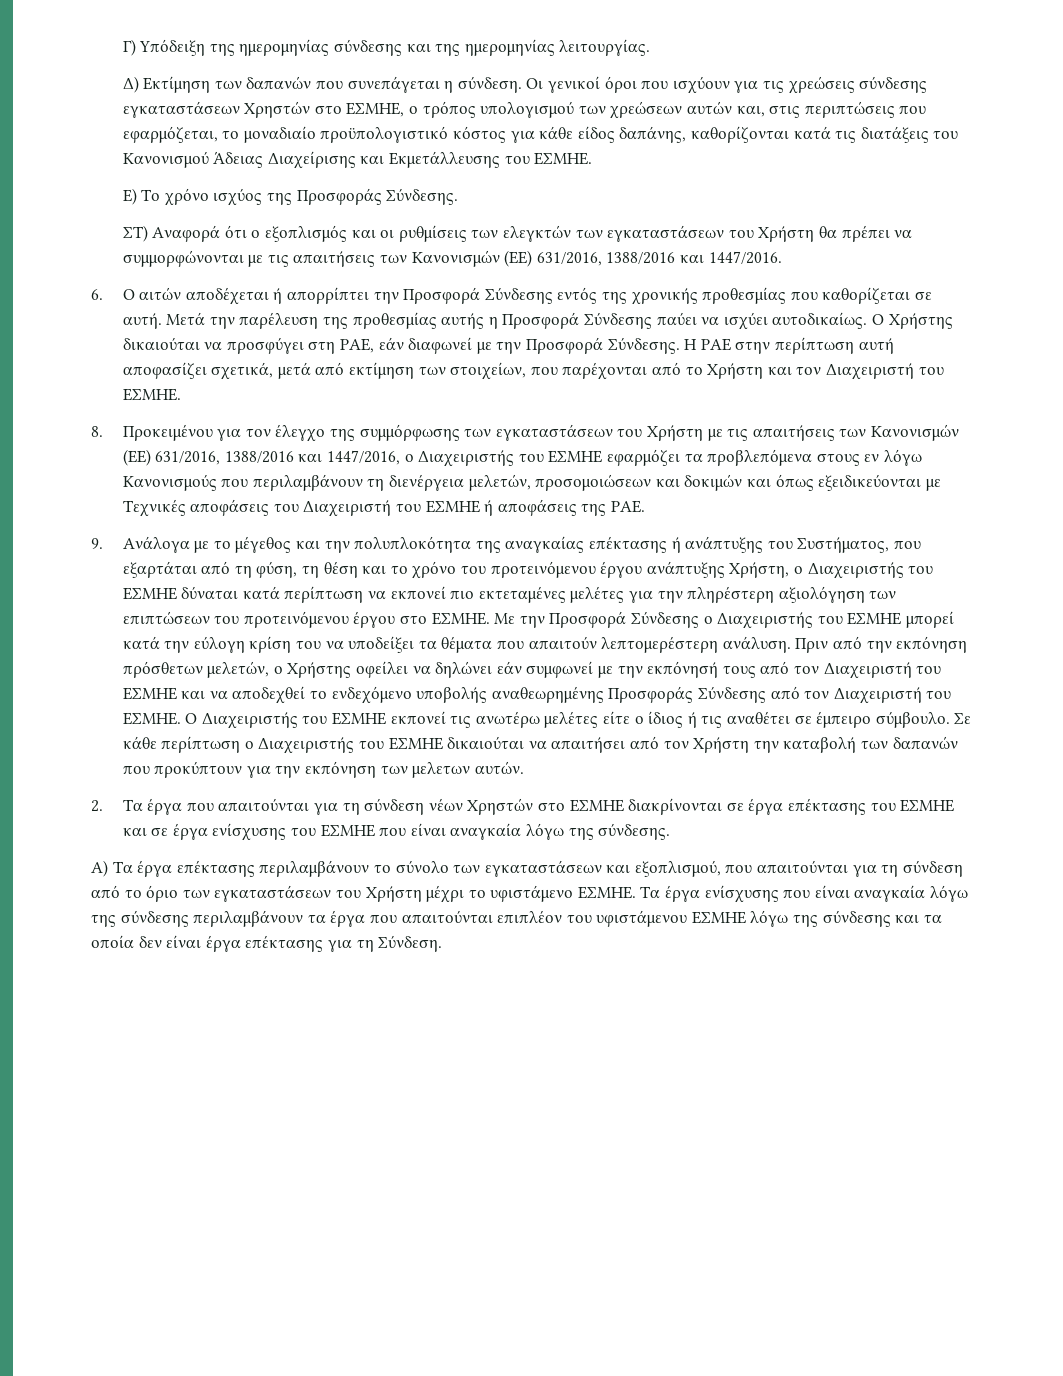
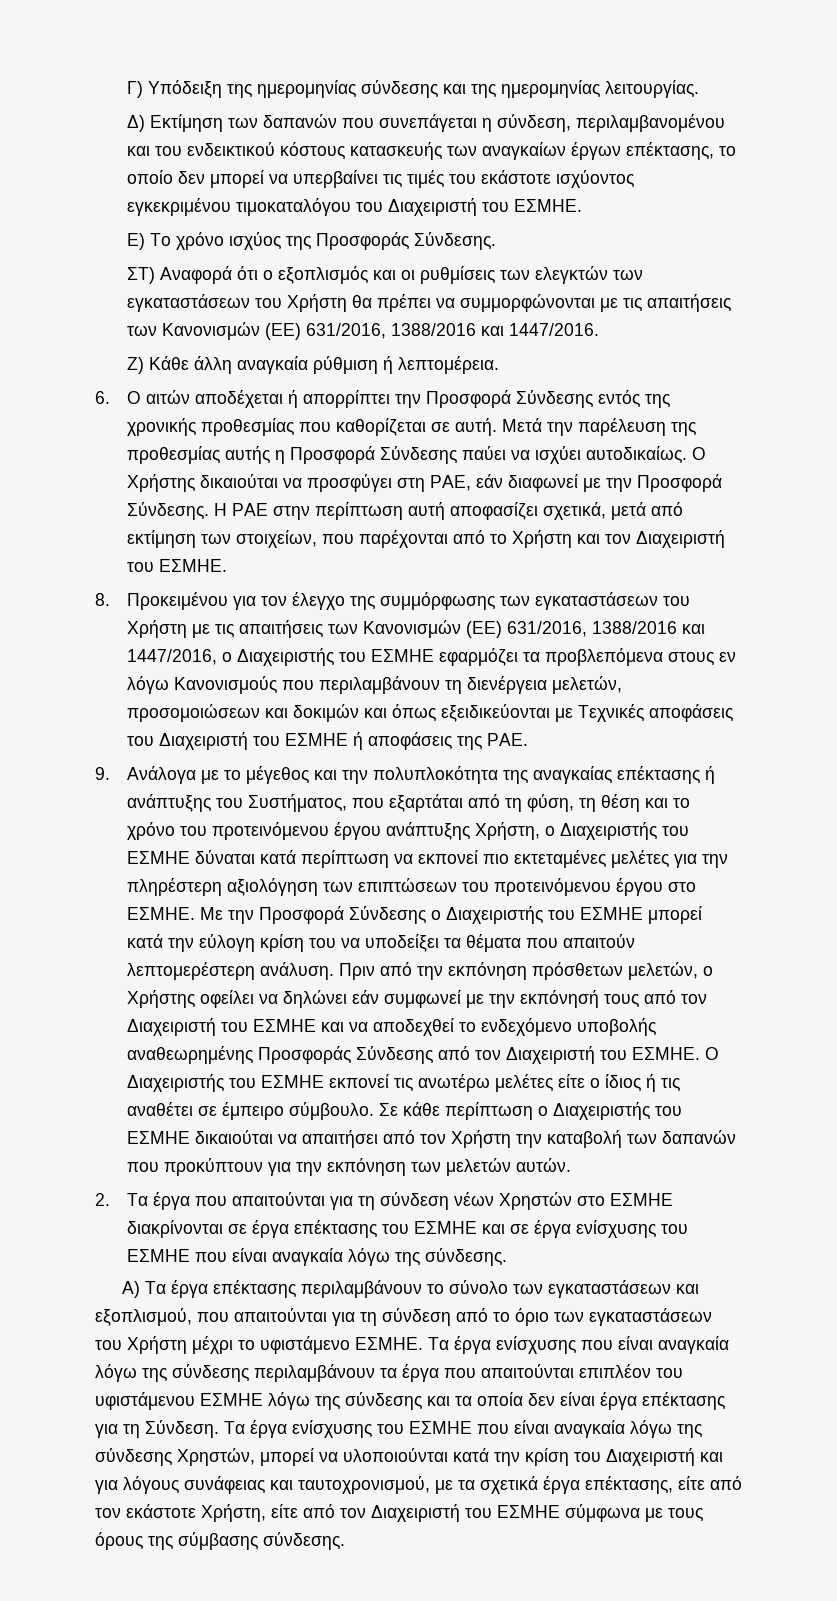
- Δ) Εκτίμηση των δαπανών που συνεπάγεται η σύνδεση. Οι γενικοί όροι που ισχύουν για τις χρεώσεις σύνδεσης εγκαταστάσεων Χρηστών στο ΕΣΜΗΕ, ο τρόπος υπολογισμού των χρεώσεων αυτών και, στις περιπτώσεις που εφαρμόζεται, το μοναδιαίο προϋπολογιστικό κόστος για κάθε είδος δαπάνης, καθορίζονται κατά τις διατάξεις του Κανονισμού Άδειας Διαχείρισης και Εκμετάλλευσης του ΕΣΜΗΕ.
+ Δ) Εκτίμηση των δαπανών που συνεπάγεται η σύνδεση, περιλαμβανομένου και του ενδεικτικού κόστους κατασκευής των αναγκαίων έργων επέκτασης, το οποίο δεν μπορεί να υπερβαίνει τις τιμές του εκάστοτε ισχύοντος εγκεκριμένου τιμοκαταλόγου του Διαχειριστή του ΕΣΜΗΕ.
+ Ζ) Κάθε άλλη αναγκαία ρύθμιση ή λεπτομέρεια.
- Σε κάθε περίπτωση ο Διαχειριστής του ΕΣΜΗΕ δικαιούται να απαιτήσει από τον Χρήστη την καταβολή των δαπανών που προκύπτουν για την εκπόνηση των μελετων αυτών.
+ Σε κάθε περίπτωση ο Διαχειριστής του ΕΣΜΗΕ δικαιούται να απαιτήσει από τον Χρήστη την καταβολή των δαπανών που προκύπτουν για την εκπόνηση των μελετών αυτών.
+ Τα έργα ενίσχυσης του ΕΣΜΗΕ που είναι αναγκαία λόγω της σύνδεσης Χρηστών, μπορεί να υλοποιούνται κατά την κρίση του Διαχειριστή και για λόγους συνάφειας και ταυτοχρονισμού, με τα σχετικά έργα επέκτασης, είτε από τον εκάστοτε Χρήστη, είτε από τον Διαχειριστή του ΕΣΜΗΕ σύμφωνα με τους όρους της σύμβασης σύνδεσης.

